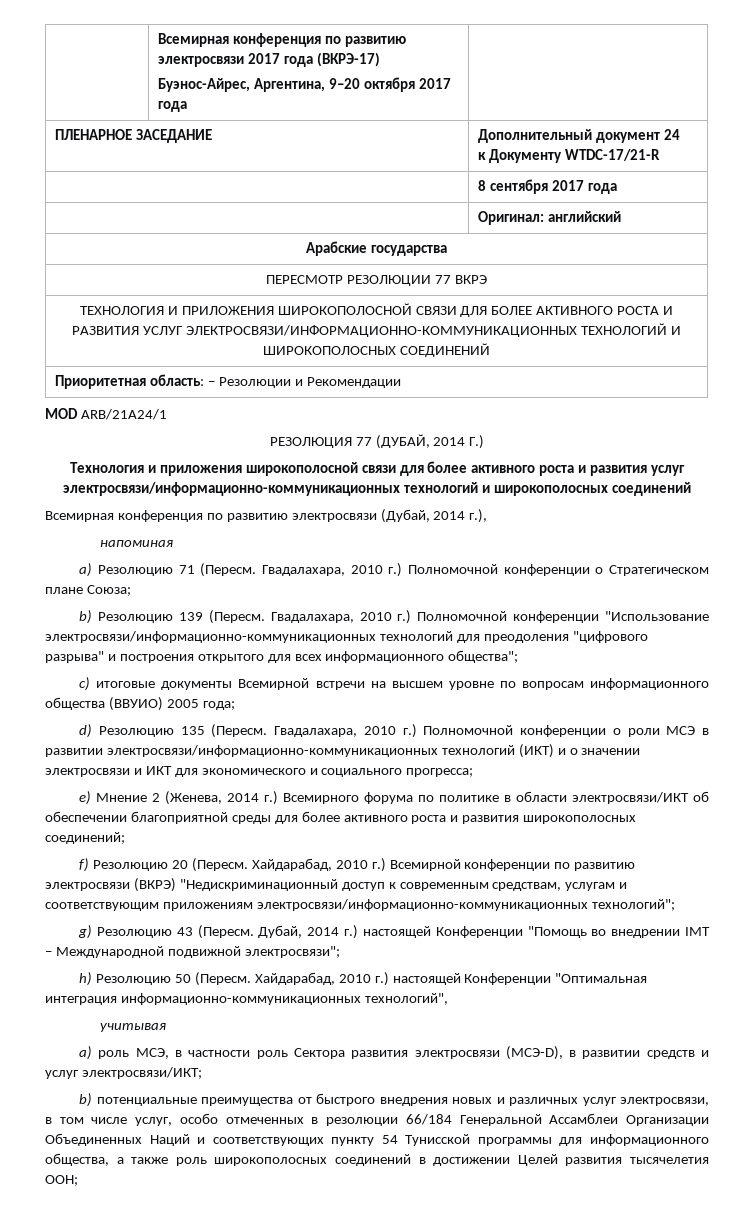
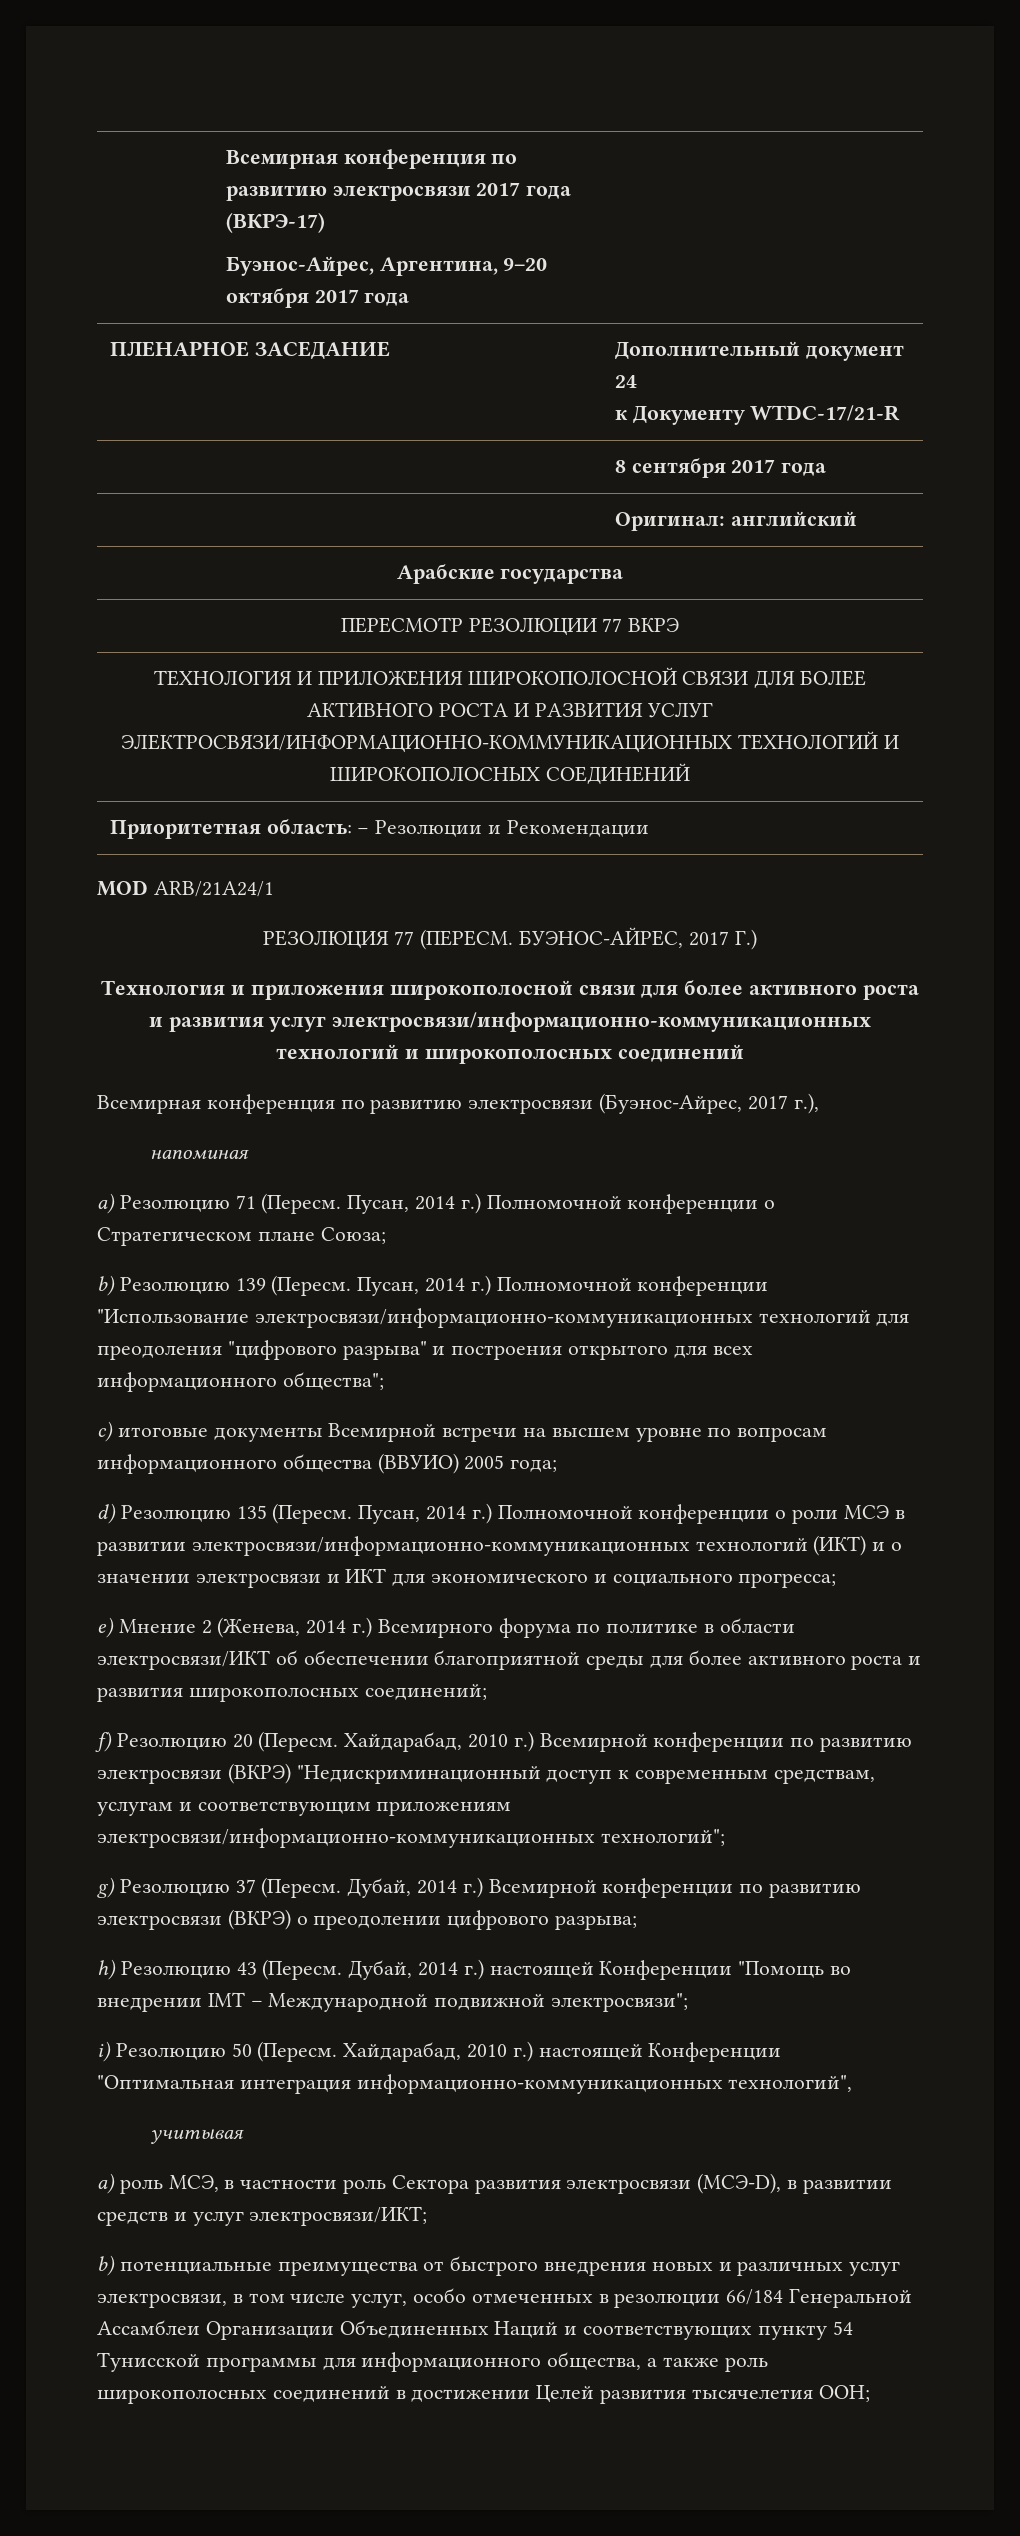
- РЕЗОЛЮЦИЯ 77 (ДУБАЙ, 2014 Г.)
+ РЕЗОЛЮЦИЯ 77 (ПЕРЕСМ. БУЭНОС-АЙРЕС, 2017 Г.)
- Всемирная конференция по развитию электросвязи (Дубай, 2014 г.),
+ Всемирная конференция по развитию электросвязи (Буэнос-Айрес, 2017 г.),
- Гвадалахара, 2010 г.) Полномочной конференции о Стратегическом плане Союза;
+ Пусан, 2014 г.) Полномочной конференции о Стратегическом плане Союза;
- Гвадалахара, 2010 г.) Полномочной конференции "Использование электросвязи/информационно-коммуникационных технологий для преодоления "цифрового разрыва" и построения открытого для всех информационного общества";
+ Пусан, 2014 г.) Полномочной конференции "Использование электросвязи/информационно-коммуникационных технологий для преодоления "цифрового разрыва" и построения открытого для всех информационного общества";
- Гвадалахара, 2010 г.) Полномочной конференции о роли МСЭ в развитии электросвязи/информационно-коммуникационных технологий (ИКТ) и о значении электросвязи и ИКТ для экономического и социального прогресса;
+ Пусан, 2014 г.) Полномочной конференции о роли МСЭ в развитии электросвязи/информационно-коммуникационных технологий (ИКТ) и о значении электросвязи и ИКТ для экономического и социального прогресса;
- g) Резолюцию 43 (Пересм.
+ g) Резолюцию 37 (Пересм. Дубай, 2014 г.) Всемирной конференции по развитию электросвязи (ВКРЭ) о преодолении цифрового разрыва;
+ h) Резолюцию 43 (Пересм.
- h) Резолюцию 50 (Пересм.
+ i) Резолюцию 50 (Пересм.

